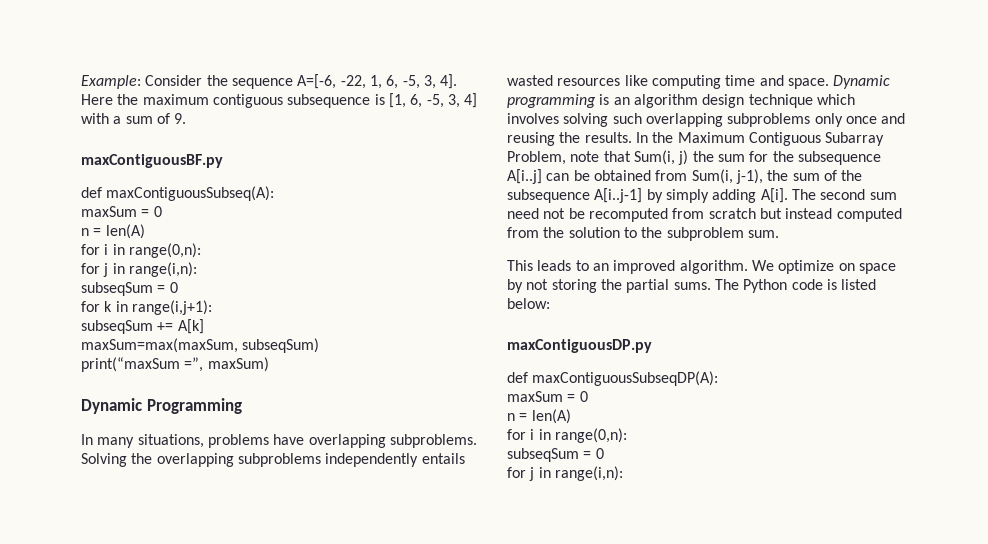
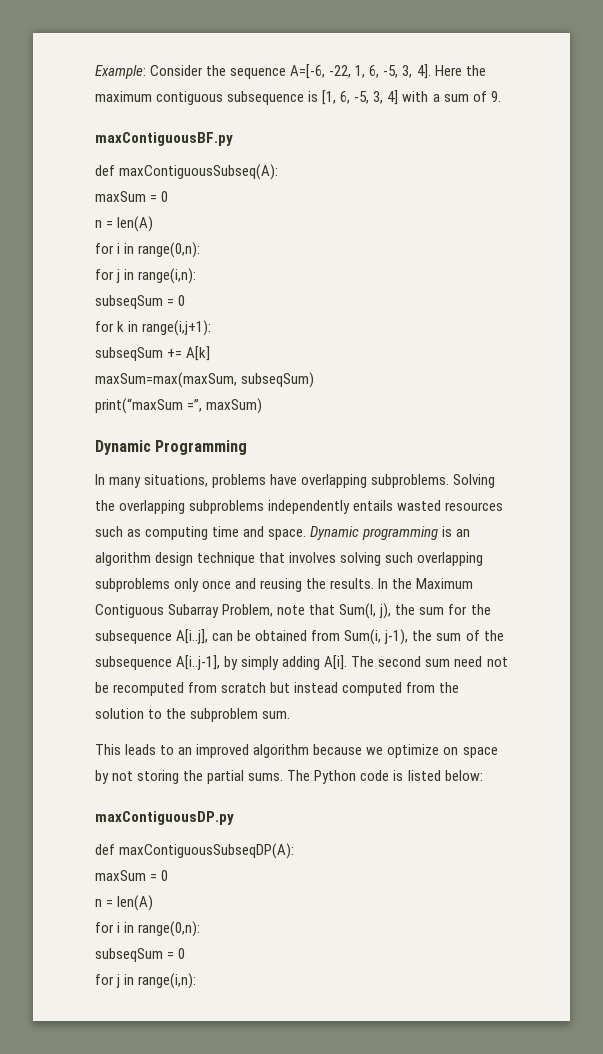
- Solving the overlapping subproblems independently entails wasted resources like computing time and space.
+ Solving the overlapping subproblems independently entails wasted resources such as computing time and space.
- Dynamic programming is an algorithm design technique which involves solving such overlapping subproblems only once and reusing the results.
+ Dynamic programming is an algorithm design technique that involves solving such overlapping subproblems only once and reusing the results.
- In the Maximum Contiguous Subarray Problem, note that Sum(i, j) the sum for the subsequence A[i..j] can be obtained from Sum(i, j-1), the sum of the subsequence A[i..j-1] by simply adding A[i].
+ In the Maximum Contiguous Subarray Problem, note that Sum(I, j), the sum for the subsequence A[i..j], can be obtained from Sum(i, j-1), the sum of the subsequence A[i..j-1], by simply adding A[i].
- This leads to an improved algorithm. We optimize on space by not storing the partial sums.
+ This leads to an improved algorithm because we optimize on space by not storing the partial sums.

